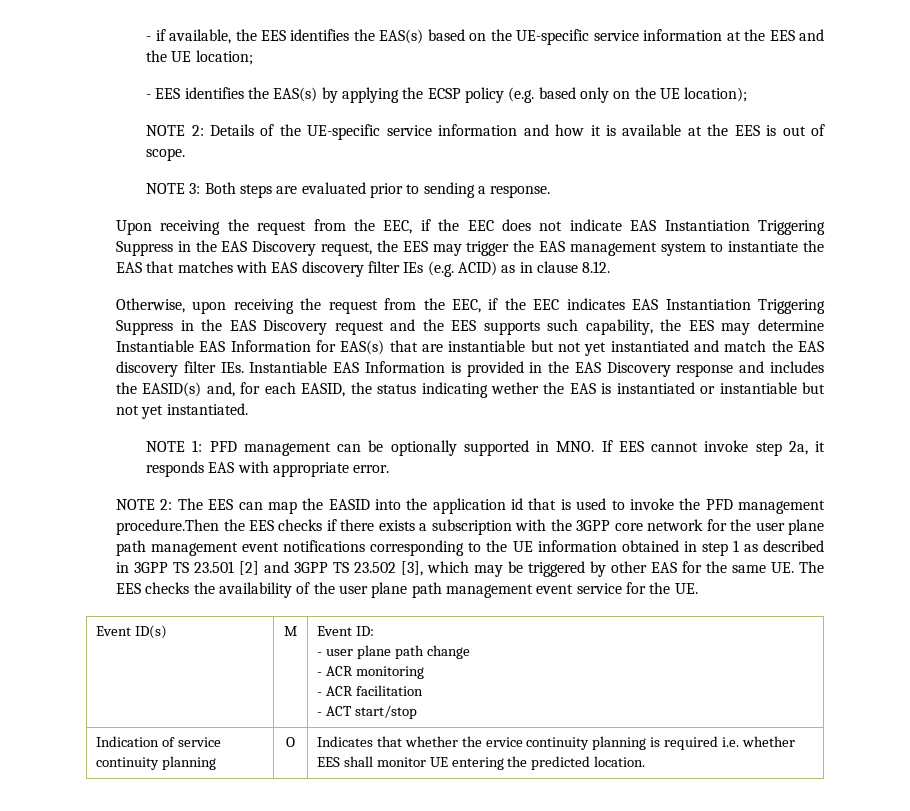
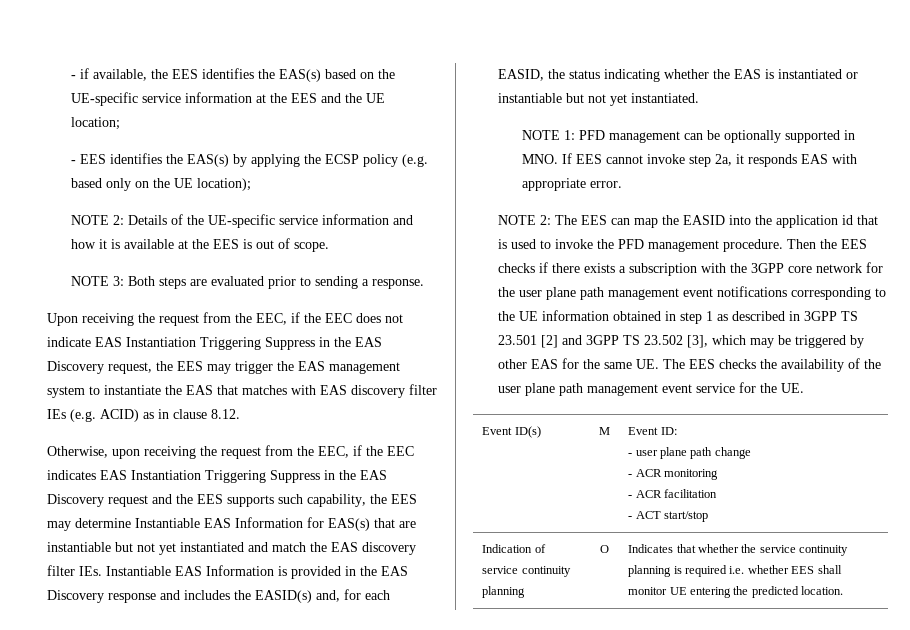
- Otherwise, upon receiving the request from the EEC, if the EEC indicates EAS Instantiation Triggering Suppress in the EAS Discovery request and the EES supports such capability, the EES may determine Instantiable EAS Information for EAS(s) that are instantiable but not yet instantiated and match the EAS discovery filter IEs. Instantiable EAS Information is provided in the EAS Discovery response and includes the EASID(s) and, for each EASID, the status indicating wether the EAS is instantiated or instantiable but not yet instantiated.
+ Otherwise, upon receiving the request from the EEC, if the EEC indicates EAS Instantiation Triggering Suppress in the EAS Discovery request and the EES supports such capability, the EES may determine Instantiable EAS Information for EAS(s) that are instantiable but not yet instantiated and match the EAS discovery filter IEs. Instantiable EAS Information is provided in the EAS Discovery response and includes the EASID(s) and, for each EASID, the status indicating whether the EAS is instantiated or instantiable but not yet instantiated.
- The EES can map the EASID into the application id that is used to invoke the PFD management procedure.Then the EES checks if there exists a subscription with the 3GPP core network for the user plane path management event notifications corresponding to the UE information obtained in step 1 as described in 3GPP TS 23.501 [2] and 3GPP TS 23.502 [3], which may be triggered by other EAS for the same UE. The EES checks the availability of the user plane path management event service for the UE.
+ The EES can map the EASID into the application id that is used to invoke the PFD management procedure. Then the EES checks if there exists a subscription with the 3GPP core network for the user plane path management event notifications corresponding to the UE information obtained in step 1 as described in 3GPP TS 23.501 [2] and 3GPP TS 23.502 [3], which may be triggered by other EAS for the same UE. The EES checks the availability of the user plane path management event service for the UE.
- Indication of service continuity planning | O | Indicates that whether the ervice continuity planning is required i.e. whether EES shall monitor UE entering the predicted location.
+ Indication of service continuity planning | O | Indicates that whether the service continuity planning is required i.e. whether EES shall monitor UE entering the predicted location.

